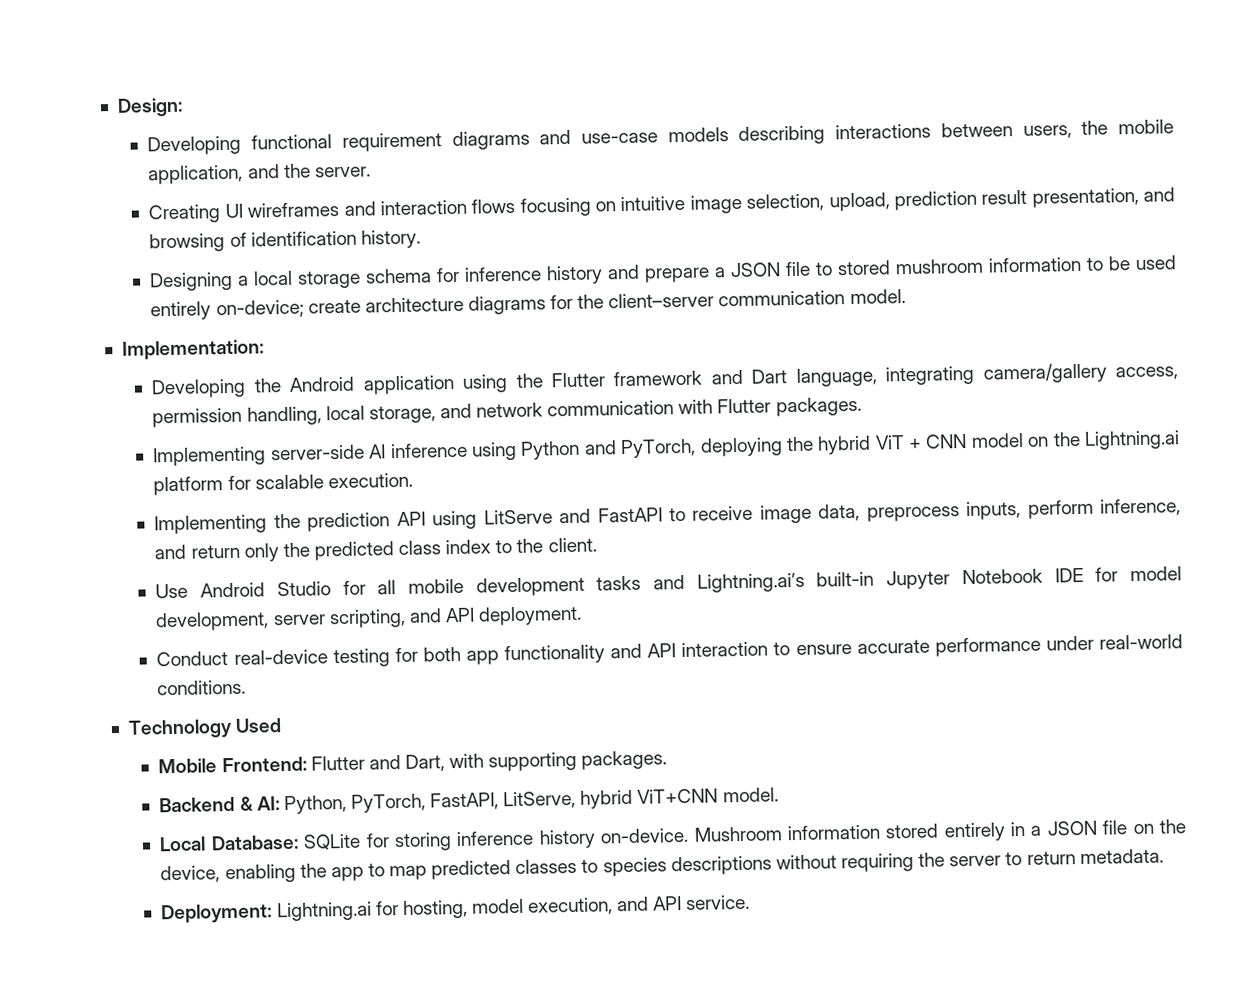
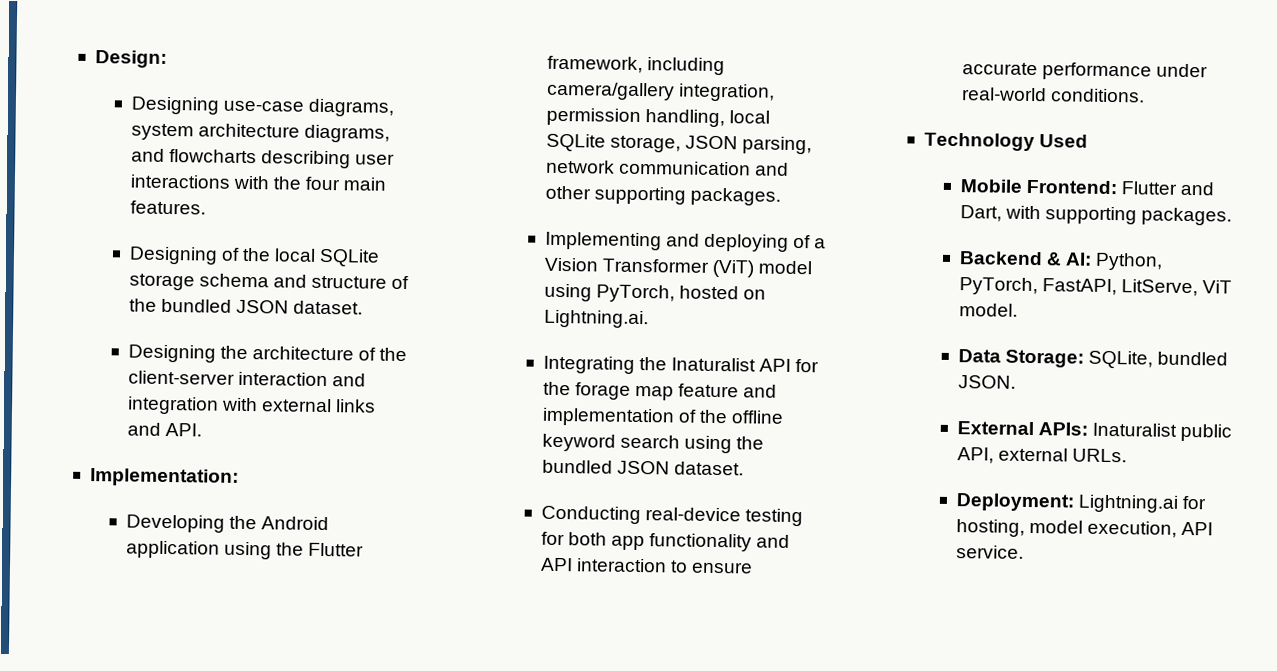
- Developing functional requirement diagrams and use-case models describing interactions between users, the mobile application, and the server.
- Creating UI wireframes and interaction flows focusing on intuitive image selection, upload, prediction result presentation, and browsing of identification history.
- Designing a local storage schema for inference history and prepare a JSON file to stored mushroom information to be used entirely on-device; create architecture diagrams for the client–server communication model.
+ Designing use-case diagrams, system architecture diagrams, and flowcharts describing user interactions with the four main features.
+ Designing of the local SQLite storage schema and structure of the bundled JSON dataset.
+ Designing the architecture of the client-server interaction and integration with external links and API.
- Developing the Android application using the Flutter framework and Dart language, integrating camera/gallery access, permission handling, local storage, and network communication with Flutter packages.
- Implementing server-side AI inference using Python and PyTorch, deploying the hybrid ViT + CNN model on the Lightning.ai platform for scalable execution.
- Implementing the prediction API using LitServe and FastAPI to receive image data, preprocess inputs, perform inference, and return only the predicted class index to the client.
- Use Android Studio for all mobile development tasks and Lightning.ai’s built-in Jupyter Notebook IDE for model development, server scripting, and API deployment.
- Conduct real-device testing for both app functionality and API interaction to ensure accurate performance under real-world conditions.
+ Developing the Android application using the Flutter framework, including camera/gallery integration, permission handling, local SQLite storage, JSON parsing, network communication and other supporting packages.
+ Implementing and deploying of a Vision Transformer (ViT) model using PyTorch, hosted on Lightning.ai.
+ Integrating the Inaturalist API for the forage map feature and implementation of the offline keyword search using the bundled JSON dataset.
+ Conducting real-device testing for both app functionality and API interaction to ensure accurate performance under real-world conditions.
- Backend & AI: Python, PyTorch, FastAPI, LitServe, hybrid ViT+CNN model.
- Local Database: SQLite for storing inference history on-device. Mushroom information stored entirely in a JSON file on the device, enabling the app to map predicted classes to species descriptions without requiring the server to return metadata.
+ Backend & AI: Python, PyTorch, FastAPI, LitServe, ViT model.
+ Data Storage: SQLite, bundled JSON.
+ External APIs: Inaturalist public API, external URLs.
- Deployment: Lightning.ai for hosting, model execution, and API service.
+ Deployment: Lightning.ai for hosting, model execution, API service.

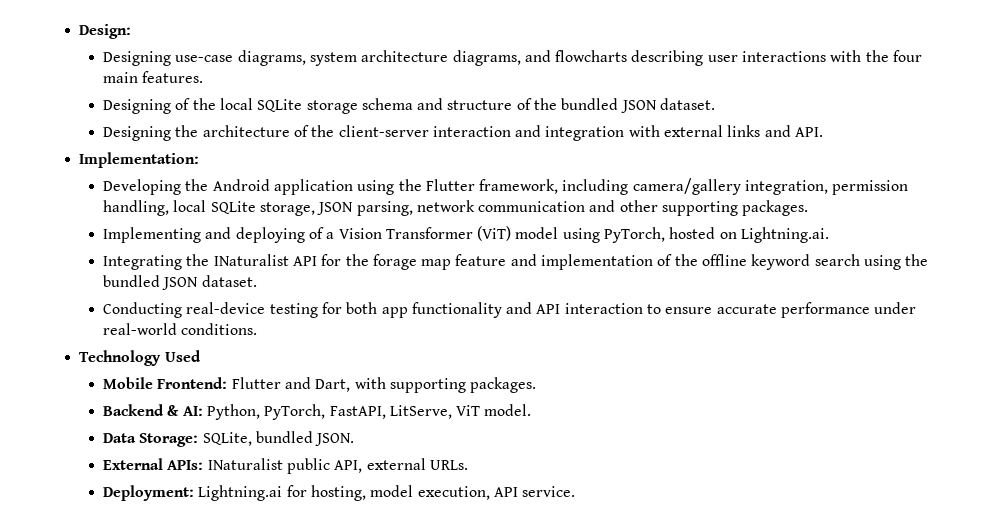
- Integrating the Inaturalist API for the forage map feature and implementation of the offline keyword search using the bundled JSON dataset.
+ Integrating the INaturalist API for the forage map feature and implementation of the offline keyword search using the bundled JSON dataset.
- External APIs: Inaturalist public API, external URLs.
+ External APIs: INaturalist public API, external URLs.

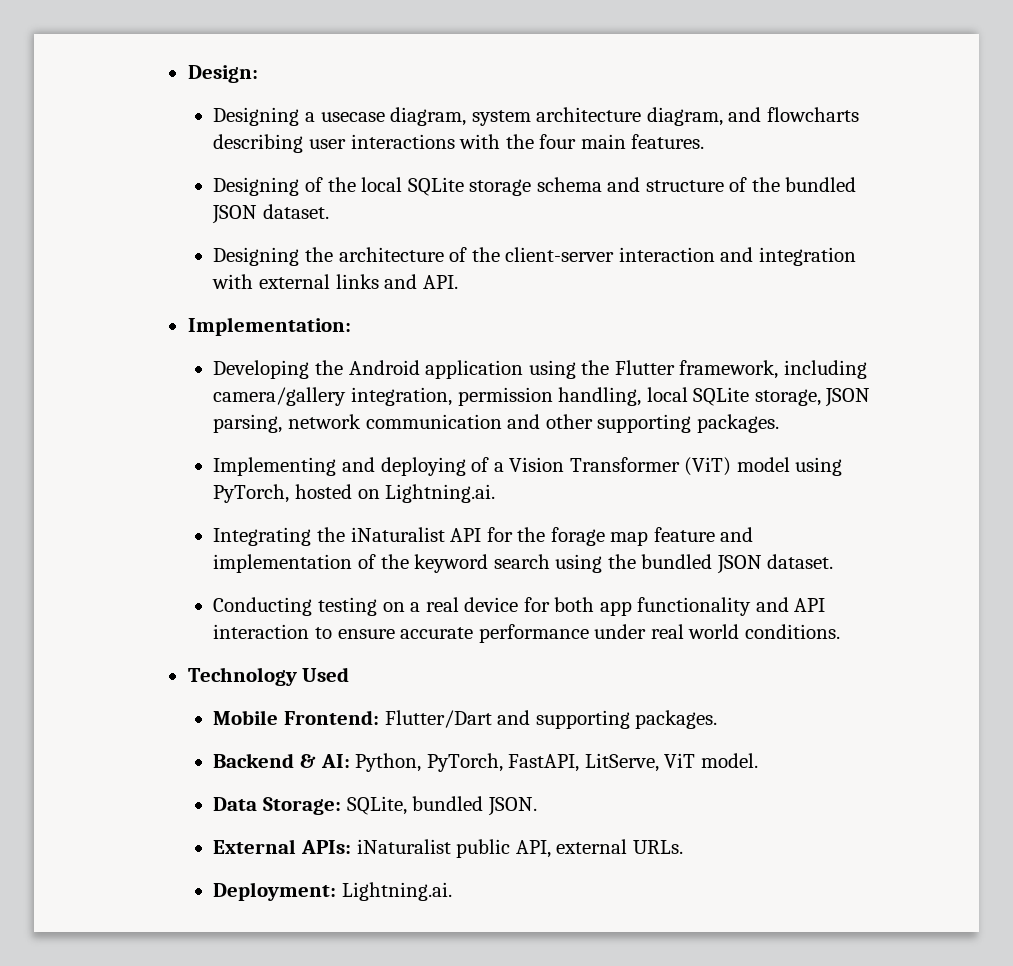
- Designing use-case diagrams, system architecture diagrams, and flowcharts describing user interactions with the four main features.
+ Designing a usecase diagram, system architecture diagram, and flowcharts describing user interactions with the four main features.
- Integrating the INaturalist API for the forage map feature and implementation of the offline keyword search using the bundled JSON dataset.
+ Integrating the iNaturalist API for the forage map feature and implementation of the keyword search using the bundled JSON dataset.
- Conducting real-device testing for both app functionality and API interaction to ensure accurate performance under real-world conditions.
+ Conducting testing on a real device for both app functionality and API interaction to ensure accurate performance under real world conditions.
- Mobile Frontend: Flutter and Dart, with supporting packages.
+ Mobile Frontend: Flutter/Dart and supporting packages.
- External APIs: INaturalist public API, external URLs.
+ External APIs: iNaturalist public API, external URLs.
- Deployment: Lightning.ai for hosting, model execution, API service.
+ Deployment: Lightning.ai.

